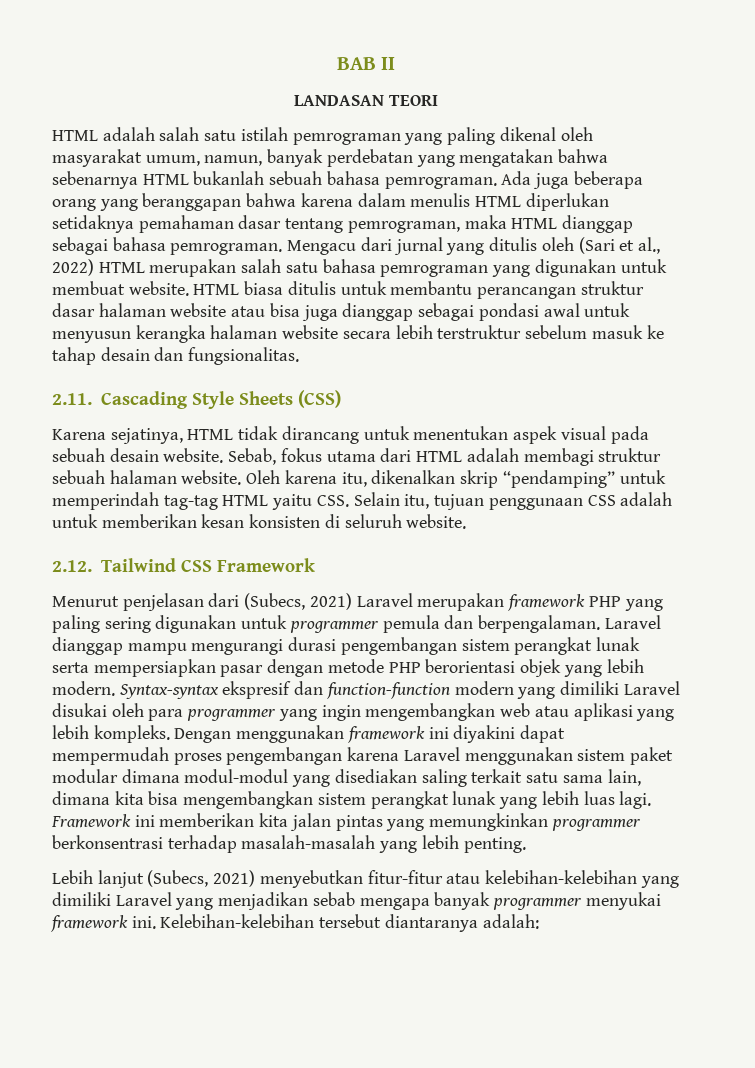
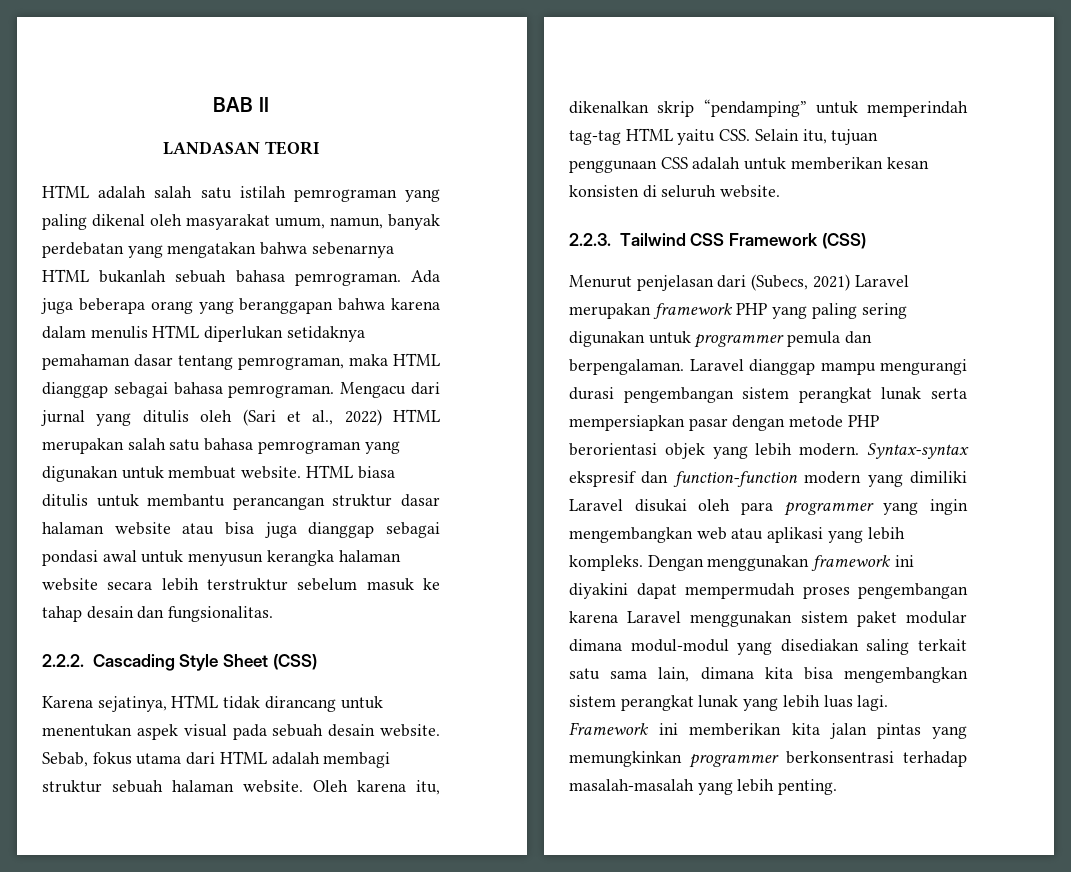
- 2.11. Cascading Style Sheets (CSS)
+ 2.2.2. Cascading Style Sheet (CSS)
- 2.12. Tailwind CSS Framework
+ 2.2.3. Tailwind CSS Framework (CSS)
- Lebih lanjut (Subecs, 2021) menyebutkan fitur-fitur atau kelebihan-kelebihan yang dimiliki Laravel yang menjadikan sebab mengapa banyak programmer menyukai framework ini. Kelebihan-kelebihan tersebut diantaranya adalah:

